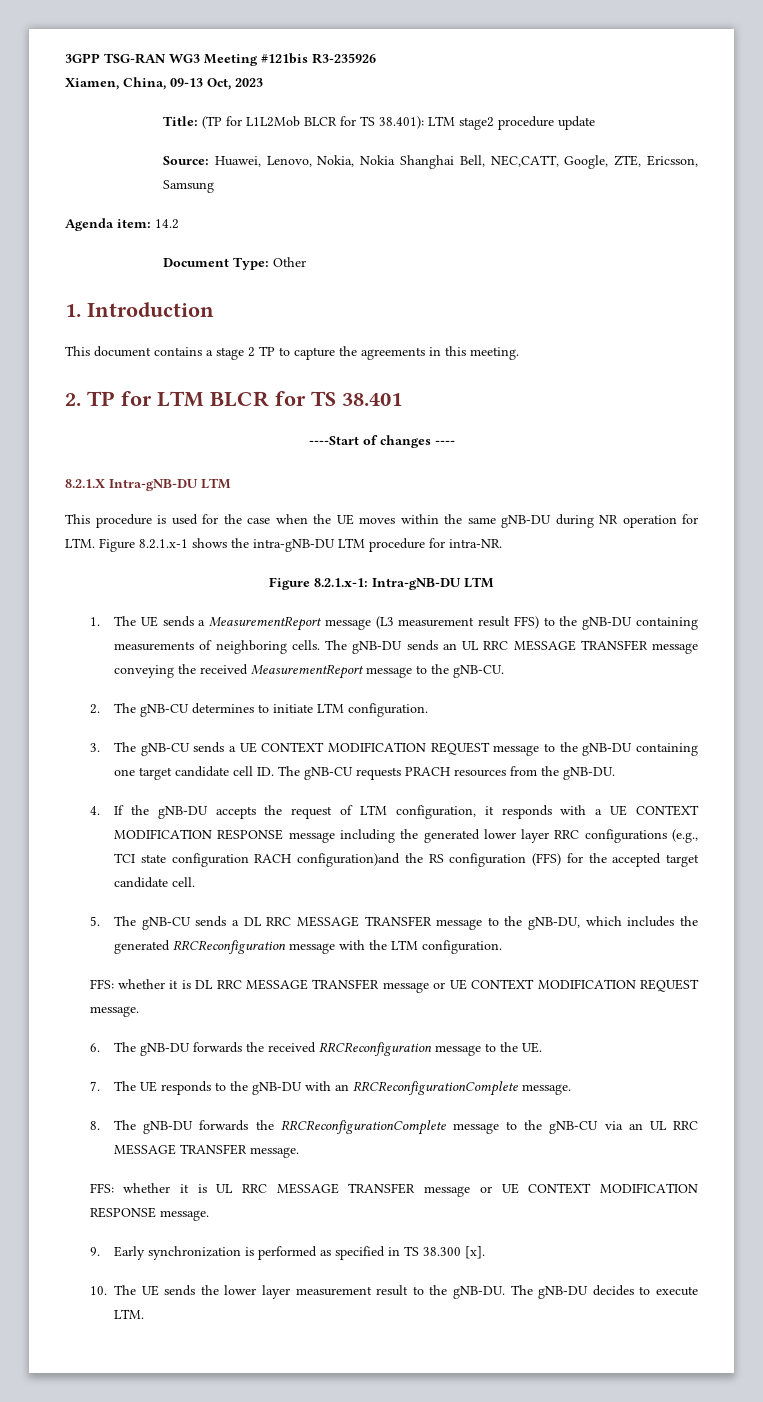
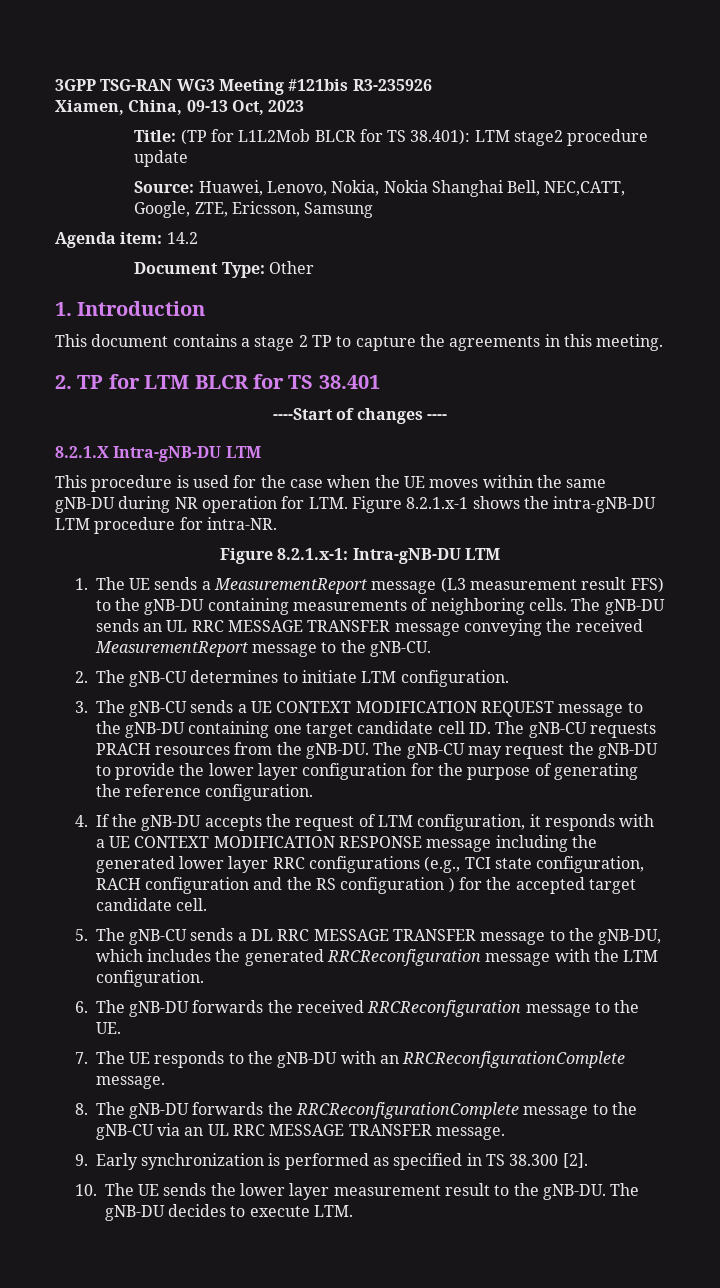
+ The gNB-CU may request the gNB-DU to provide the lower layer configuration for the purpose of generating the reference configuration.
- 4. If the gNB-DU accepts the request of LTM configuration, it responds with a UE CONTEXT MODIFICATION RESPONSE message including the generated lower layer RRC configurations (e.g., TCI state configuration RACH configuration)and the RS configuration (FFS) for the accepted target candidate cell.
+ 4. If the gNB-DU accepts the request of LTM configuration, it responds with a UE CONTEXT MODIFICATION RESPONSE message including the generated lower layer RRC configurations (e.g., TCI state configuration, RACH configuration and the RS configuration ) for the accepted target candidate cell.
- FFS: whether it is DL RRC MESSAGE TRANSFER message or UE CONTEXT MODIFICATION REQUEST message.
- FFS: whether it is UL RRC MESSAGE TRANSFER message or UE CONTEXT MODIFICATION RESPONSE message.
- 9. Early synchronization is performed as specified in TS 38.300 [x].
+ 9. Early synchronization is performed as specified in TS 38.300 [2].

